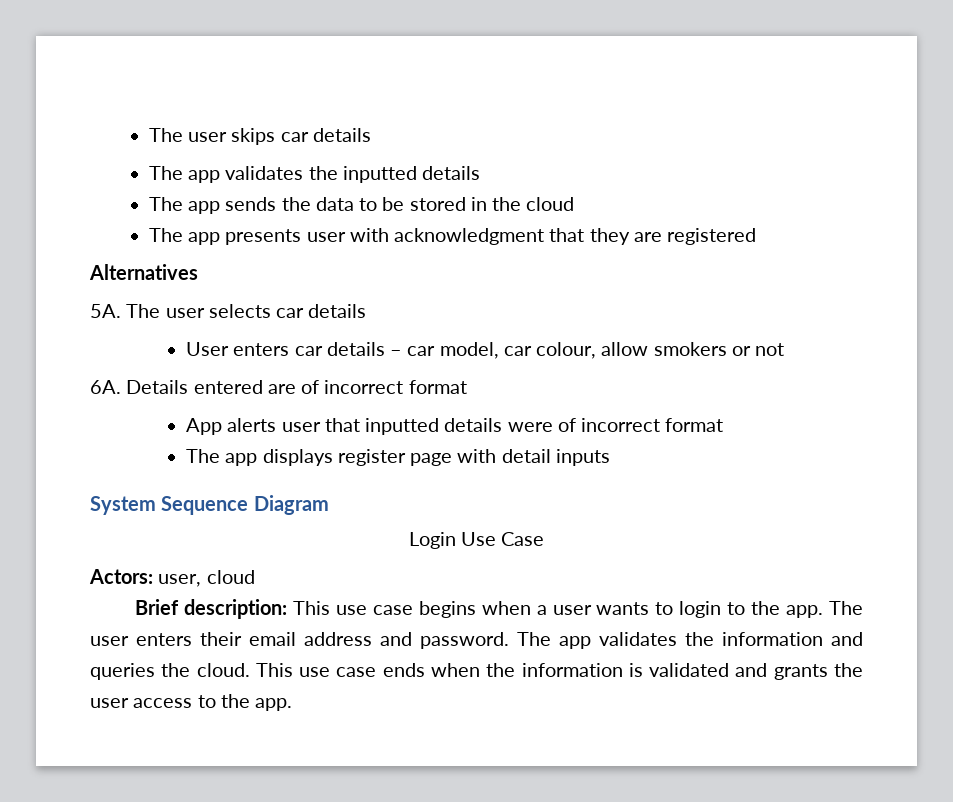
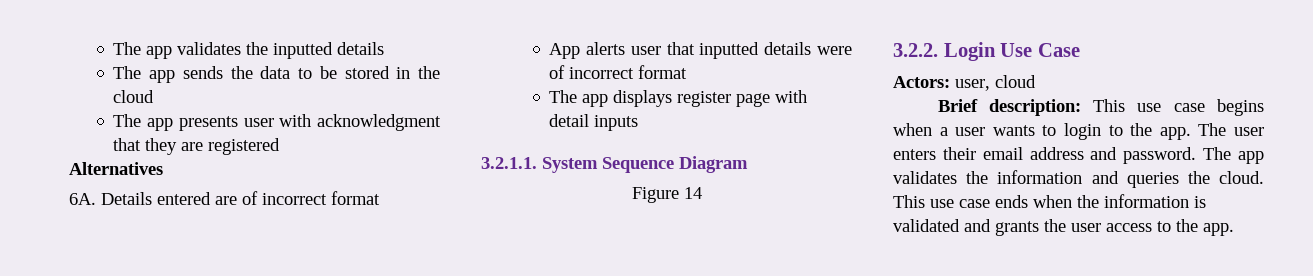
- The user skips car details
- 5A. The user selects car details
- User enters car details – car model, car colour, allow smokers or not
- System Sequence Diagram
+ 3.2.1.1. System Sequence Diagram
- Login Use Case
+ Figure 14
+ 3.2.2. Login Use Case

